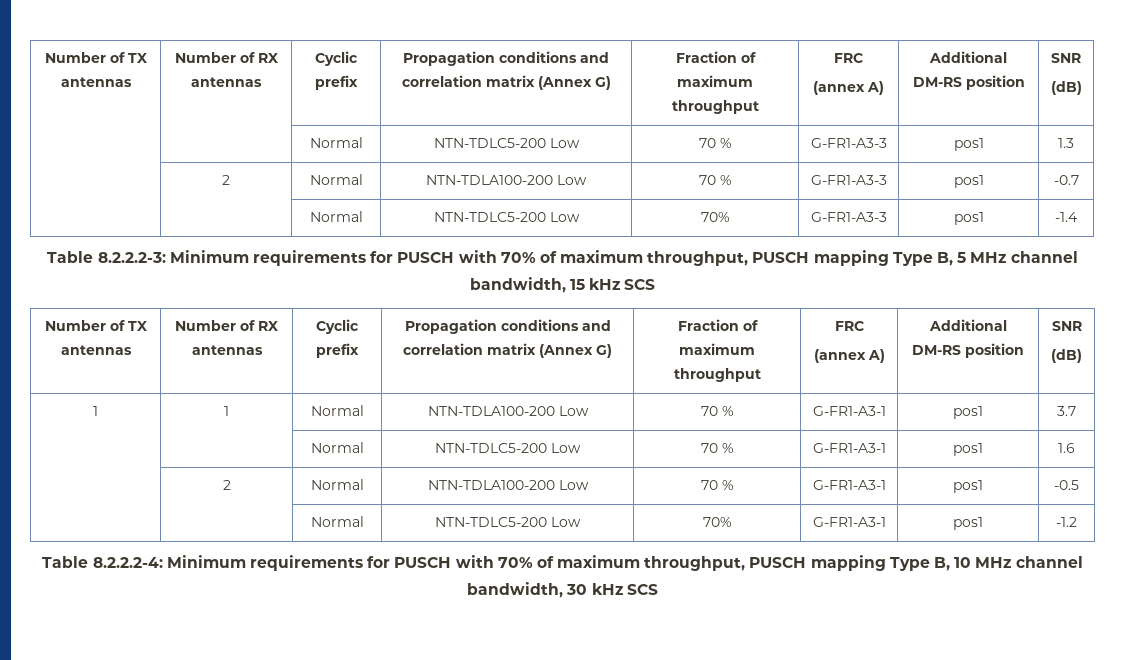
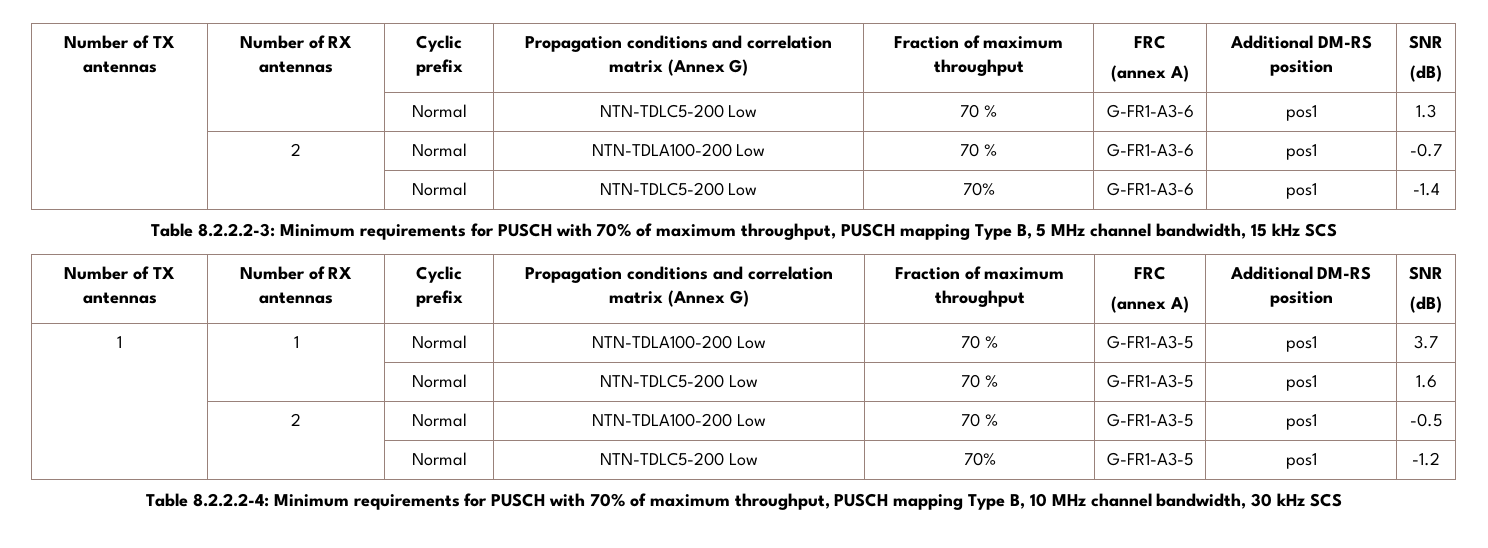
- | | Normal | NTN-TDLC5-200 Low | 70 % | G-FR1-A3-3 | pos1 | 1.3
+ | | Normal | NTN-TDLC5-200 Low | 70 % | G-FR1-A3-6 | pos1 | 1.3
- | 2 | Normal | NTN-TDLA100-200 Low | 70 % | G-FR1-A3-3 | pos1 | -0.7
+ | 2 | Normal | NTN-TDLA100-200 Low | 70 % | G-FR1-A3-6 | pos1 | -0.7
- | | Normal | NTN-TDLC5-200 Low | 70% | G-FR1-A3-3 | pos1 | -1.4
+ | | Normal | NTN-TDLC5-200 Low | 70% | G-FR1-A3-6 | pos1 | -1.4
- 1 | 1 | Normal | NTN-TDLA100-200 Low | 70 % | G-FR1-A3-1 | pos1 | 3.7
+ 1 | 1 | Normal | NTN-TDLA100-200 Low | 70 % | G-FR1-A3-5 | pos1 | 3.7
- | | Normal | NTN-TDLC5-200 Low | 70 % | G-FR1-A3-1 | pos1 | 1.6
+ | | Normal | NTN-TDLC5-200 Low | 70 % | G-FR1-A3-5 | pos1 | 1.6
- | 2 | Normal | NTN-TDLA100-200 Low | 70 % | G-FR1-A3-1 | pos1 | -0.5
+ | 2 | Normal | NTN-TDLA100-200 Low | 70 % | G-FR1-A3-5 | pos1 | -0.5
- | | Normal | NTN-TDLC5-200 Low | 70% | G-FR1-A3-1 | pos1 | -1.2
+ | | Normal | NTN-TDLC5-200 Low | 70% | G-FR1-A3-5 | pos1 | -1.2

